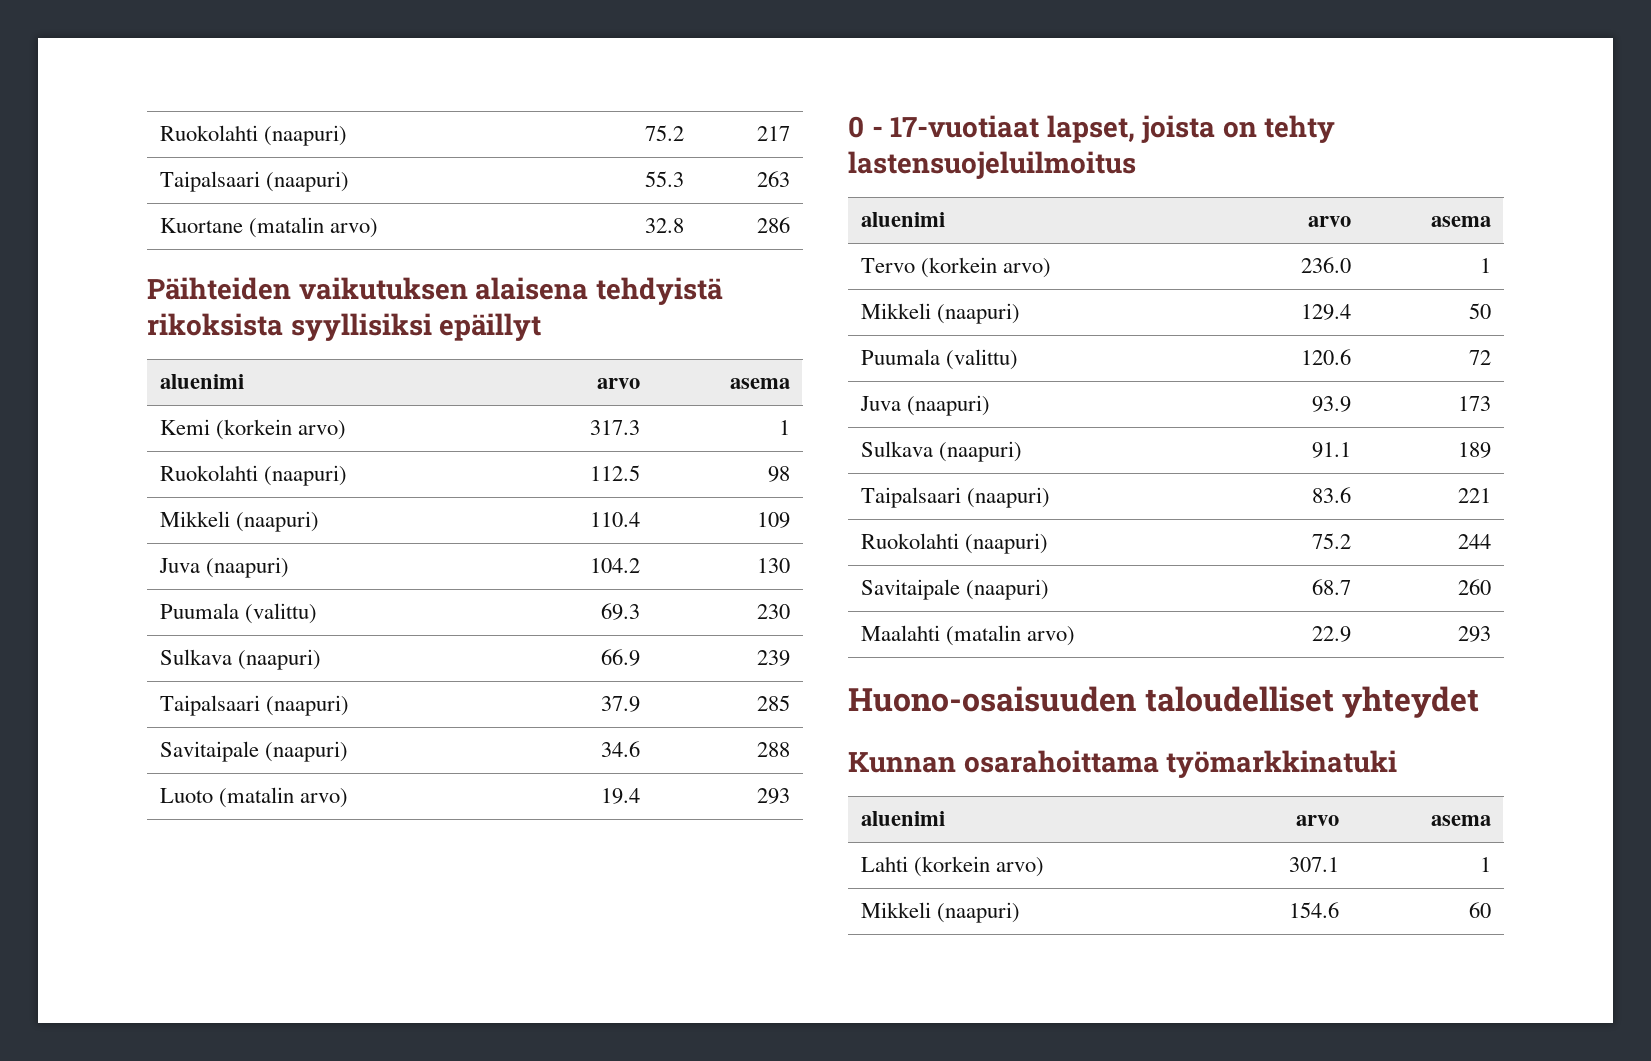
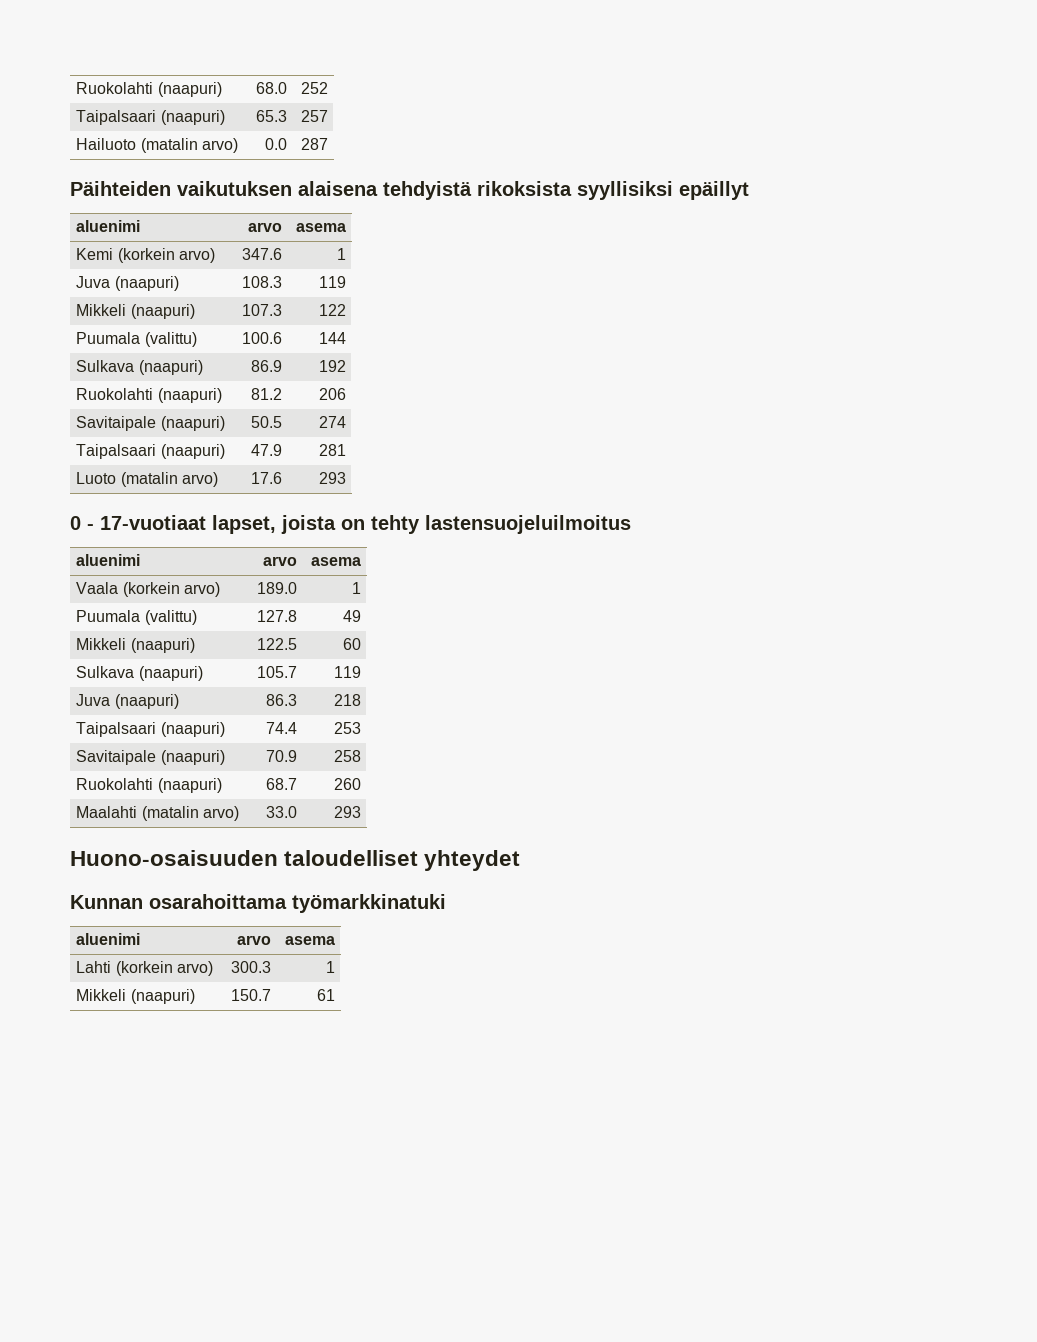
- Ruokolahti (naapuri) | 75.2 | 217
- Taipalsaari (naapuri) | 55.3 | 263
- Kuortane (matalin arvo) | 32.8 | 286
+ Ruokolahti (naapuri) | 68.0 | 252
+ Taipalsaari (naapuri) | 65.3 | 257
+ Hailuoto (matalin arvo) | 0.0 | 287
- Kemi (korkein arvo) | 317.3 | 1
- Ruokolahti (naapuri) | 112.5 | 98
- Mikkeli (naapuri) | 110.4 | 109
- Juva (naapuri) | 104.2 | 130
- Puumala (valittu) | 69.3 | 230
- Sulkava (naapuri) | 66.9 | 239
- Taipalsaari (naapuri) | 37.9 | 285
- Savitaipale (naapuri) | 34.6 | 288
+ Kemi (korkein arvo) | 347.6 | 1
+ Juva (naapuri) | 108.3 | 119
+ Mikkeli (naapuri) | 107.3 | 122
+ Puumala (valittu) | 100.6 | 144
+ Sulkava (naapuri) | 86.9 | 192
+ Ruokolahti (naapuri) | 81.2 | 206
+ Savitaipale (naapuri) | 50.5 | 274
+ Taipalsaari (naapuri) | 47.9 | 281
- Luoto (matalin arvo) | 19.4 | 293
+ Luoto (matalin arvo) | 17.6 | 293
- Tervo (korkein arvo) | 236.0 | 1
- Mikkeli (naapuri) | 129.4 | 50
- Puumala (valittu) | 120.6 | 72
- Juva (naapuri) | 93.9 | 173
- Sulkava (naapuri) | 91.1 | 189
- Taipalsaari (naapuri) | 83.6 | 221
- Ruokolahti (naapuri) | 75.2 | 244
- Savitaipale (naapuri) | 68.7 | 260
+ Vaala (korkein arvo) | 189.0 | 1
+ Puumala (valittu) | 127.8 | 49
+ Mikkeli (naapuri) | 122.5 | 60
+ Sulkava (naapuri) | 105.7 | 119
+ Juva (naapuri) | 86.3 | 218
+ Taipalsaari (naapuri) | 74.4 | 253
+ Savitaipale (naapuri) | 70.9 | 258
+ Ruokolahti (naapuri) | 68.7 | 260
- Maalahti (matalin arvo) | 22.9 | 293
+ Maalahti (matalin arvo) | 33.0 | 293
- Lahti (korkein arvo) | 307.1 | 1
- Mikkeli (naapuri) | 154.6 | 60
+ Lahti (korkein arvo) | 300.3 | 1
+ Mikkeli (naapuri) | 150.7 | 61

